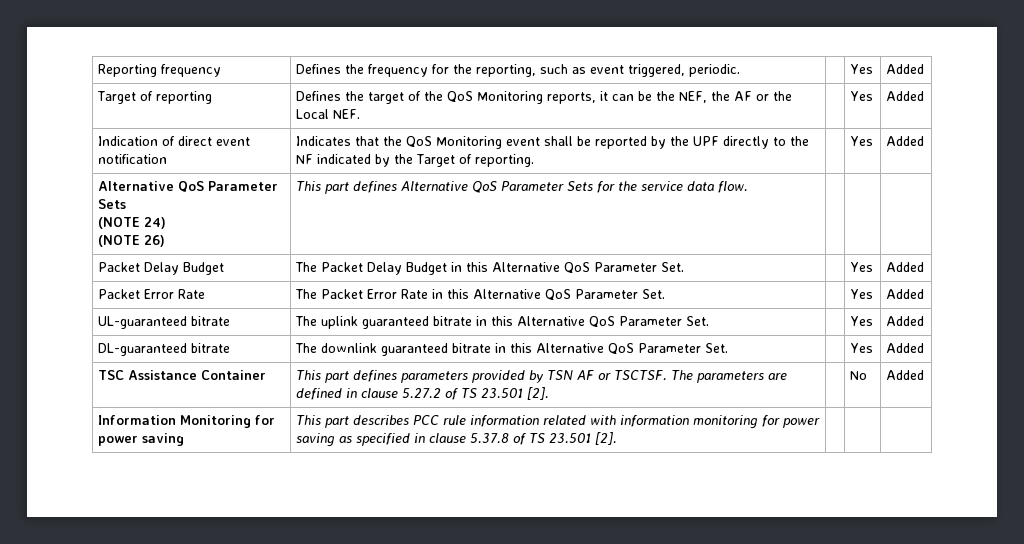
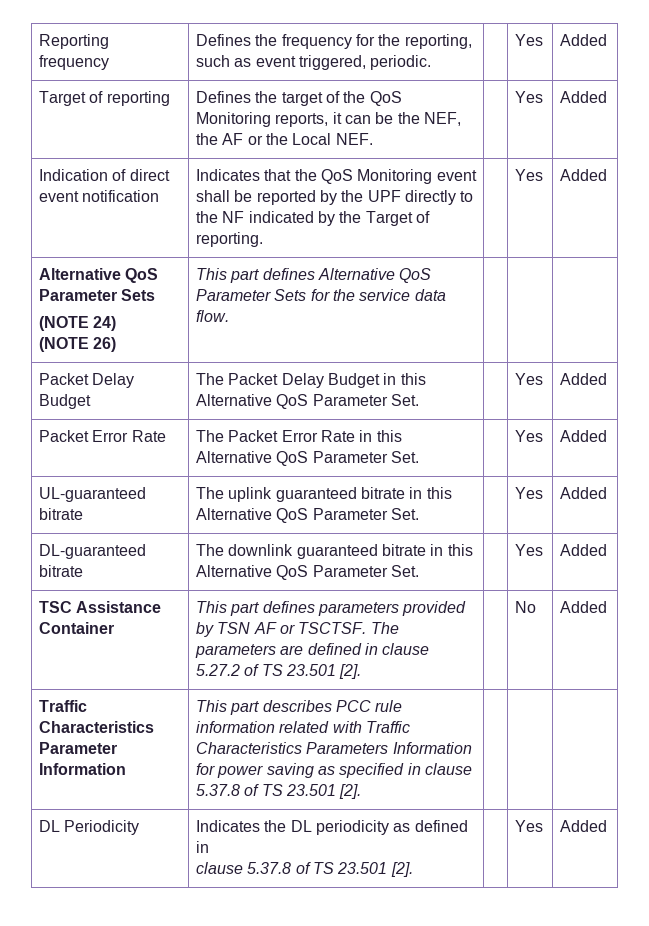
- Information Monitoring for power saving | This part describes PCC rule information related with information monitoring for power saving as specified in clause 5.37.8 of TS 23.501 [2]. | | |
+ Traffic Characteristics Parameter Information | This part describes PCC rule information related with Traffic Characteristics Parameters Information for power saving as specified in clause 5.37.8 of TS 23.501 [2]. | | |
+ DL Periodicity | Indicates the DL periodicity as defined in
+ clause 5.37.8 of TS 23.501 [2]. | | Yes | Added

